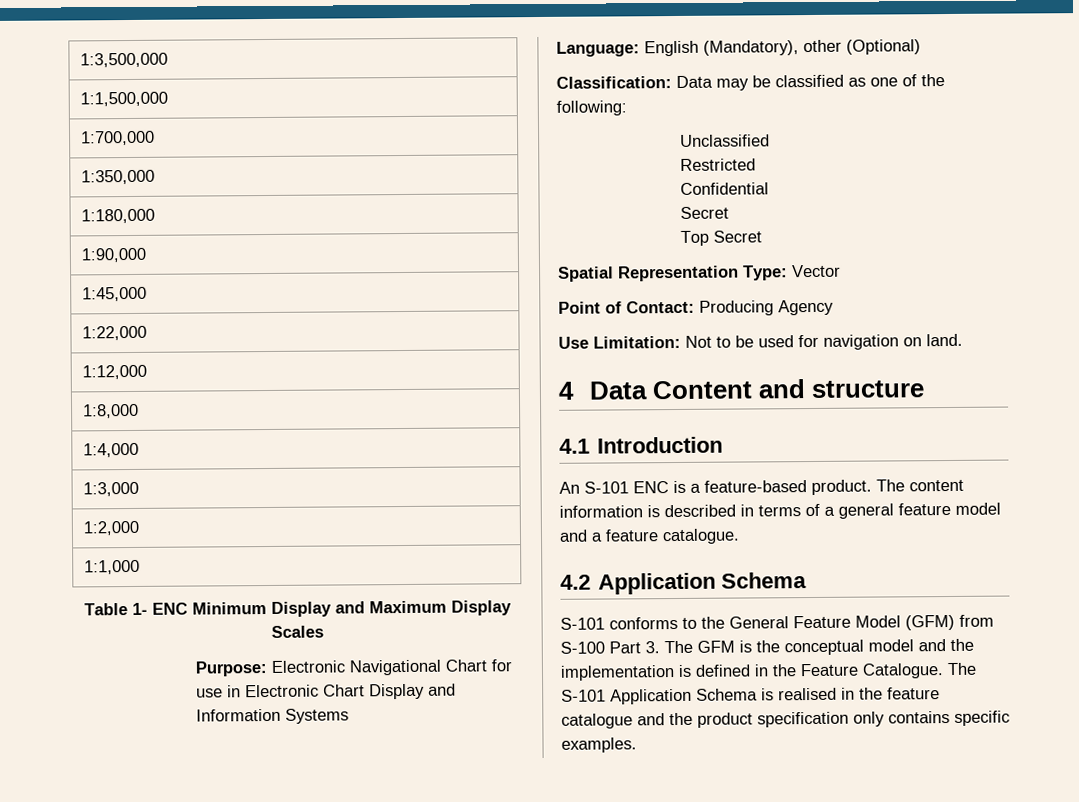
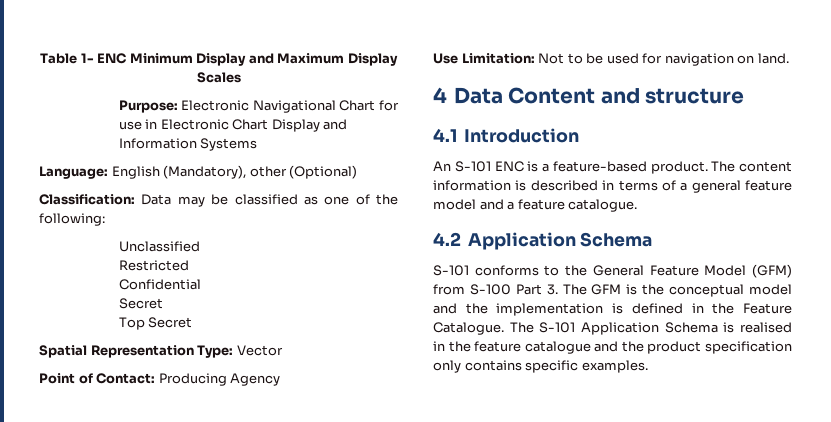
- 1:3,500,000
- 1:1,500,000
- 1:700,000
- 1:350,000
- 1:180,000
- 1:90,000
- 1:45,000
- 1:22,000
- 1:12,000
- 1:8,000
- 1:4,000
- 1:3,000
- 1:2,000
- 1:1,000

